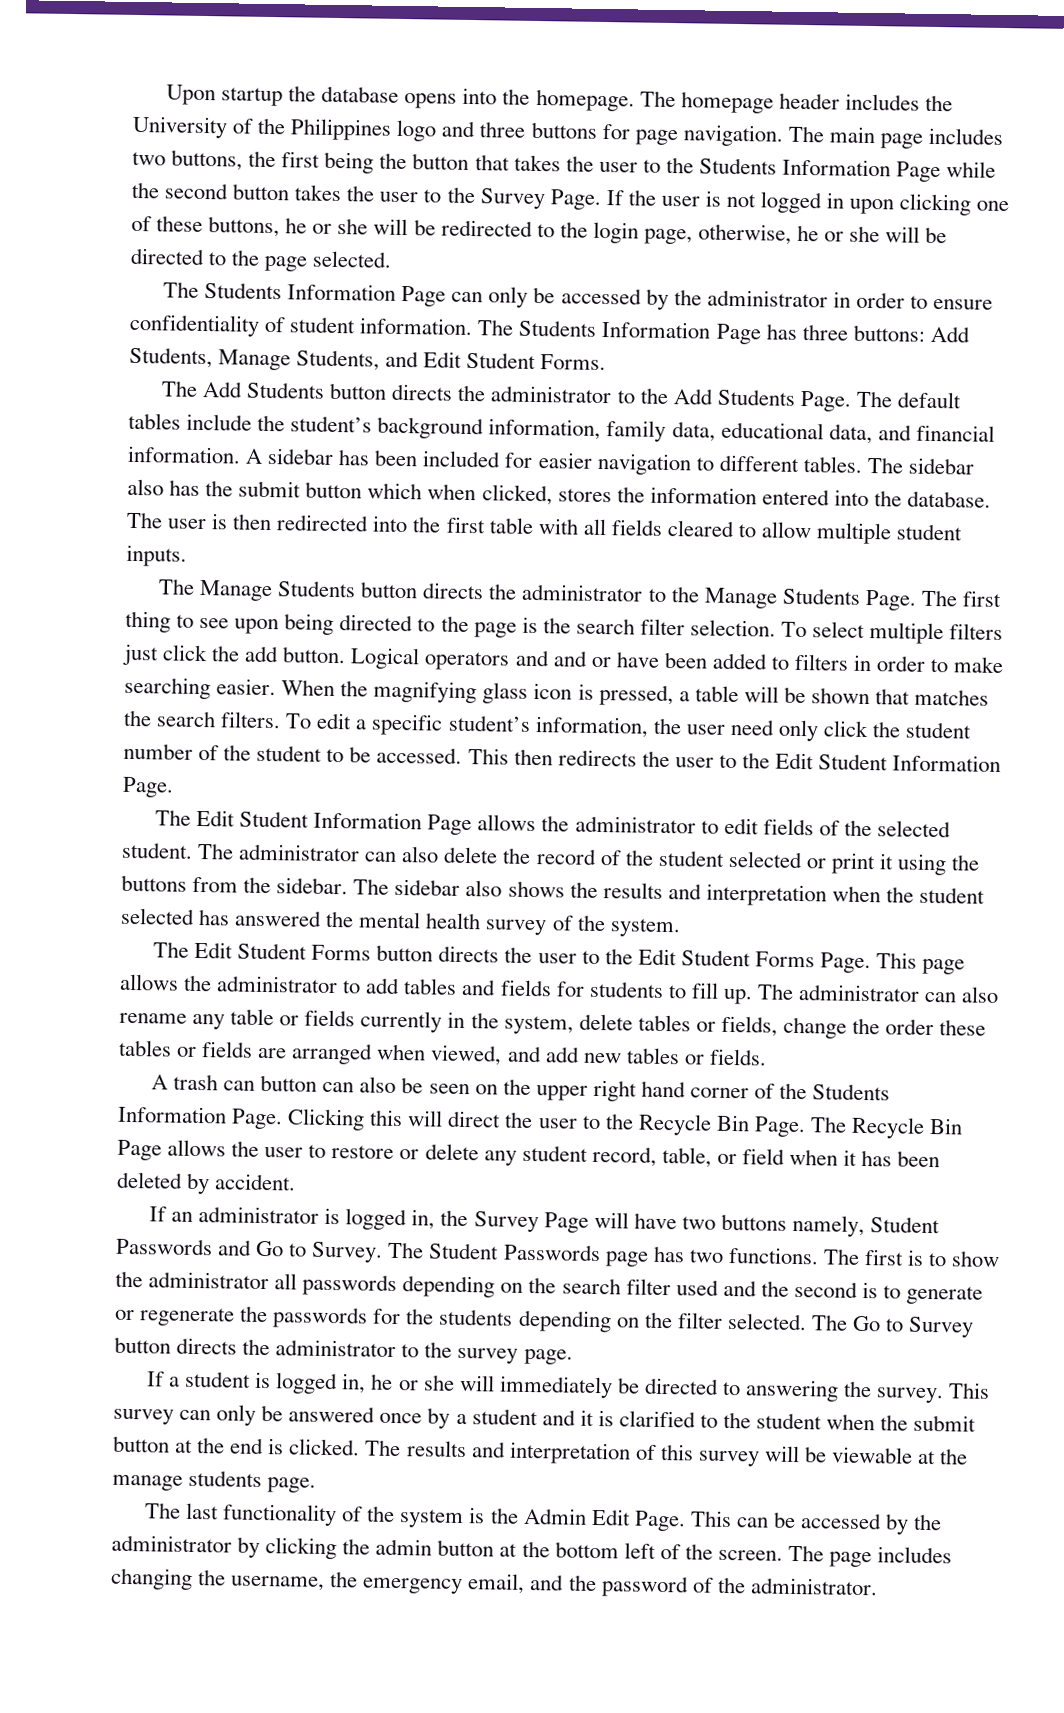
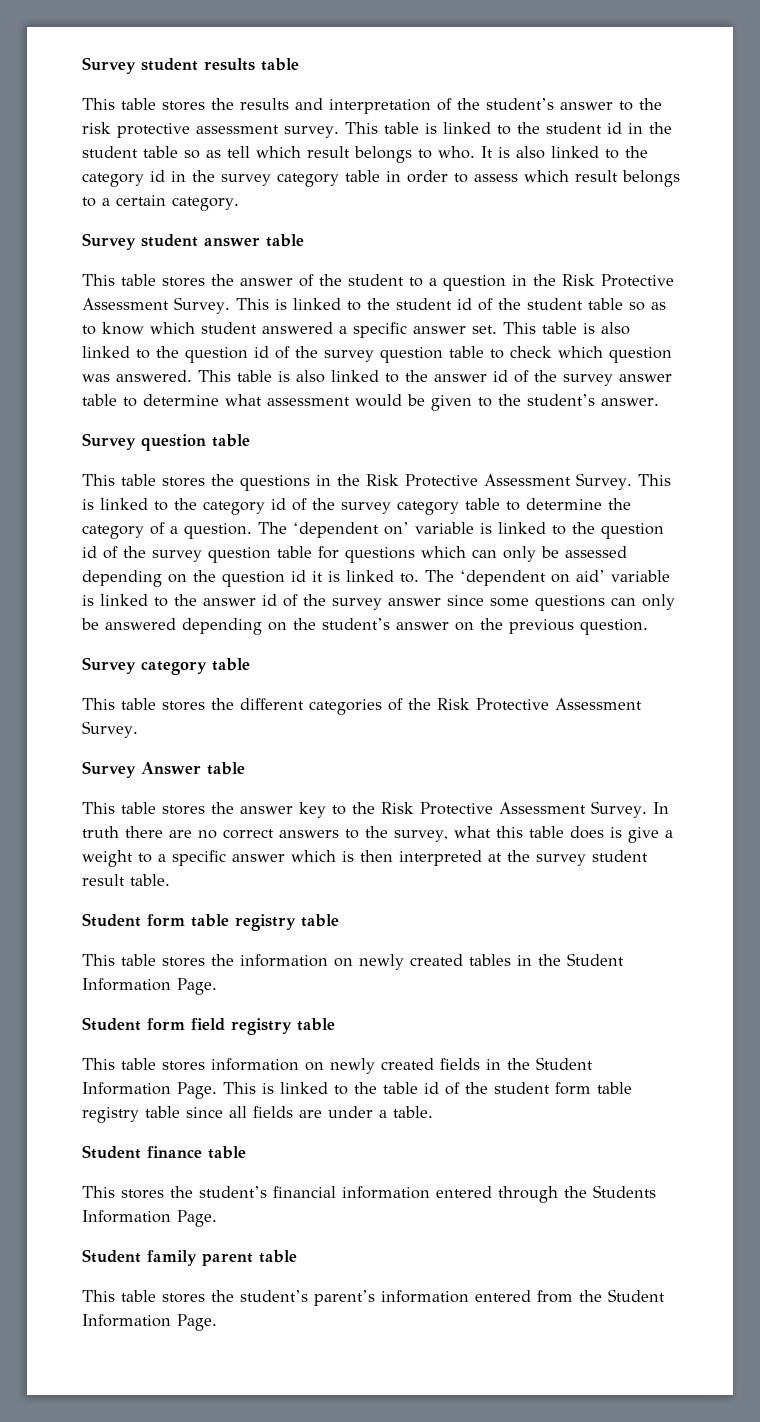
- Upon startup the database opens into the homepage. The homepage header includes the University of the Philippines logo and three buttons for page navigation. The main page includes two buttons, the first being the button that takes the user to the Students Information Page while the second button takes the user to the Survey Page. If the user is not logged in upon clicking one of these buttons, he or she will be redirected to the login page, otherwise, he or she will be directed to the page selected.
- The Students Information Page can only be accessed by the administrator in order to ensure confidentiality of student information. The Students Information Page has three buttons: Add Students, Manage Students, and Edit Student Forms.
- The Add Students button directs the administrator to the Add Students Page. The default tables include the student’s background information, family data, educational data, and financial information. A sidebar has been included for easier navigation to different tables. The sidebar also has the submit button which when clicked, stores the information entered into the database. The user is then redirected into the first table with all fields cleared to allow multiple student inputs.
- The Manage Students button directs the administrator to the Manage Students Page. The first thing to see upon being directed to the page is the search filter selection. To select multiple filters just click the add button. Logical operators and and or have been added to filters in order to make searching easier. When the magnifying glass icon is pressed, a table will be shown that matches the search filters. To edit a specific student’s information, the user need only click the student number of the student to be accessed. This then redirects the user to the Edit Student Information Page.
- The Edit Student Information Page allows the administrator to edit fields of the selected student. The administrator can also delete the record of the student selected or print it using the buttons from the sidebar. The sidebar also shows the results and interpretation when the student selected has answered the mental health survey of the system.
- The Edit Student Forms button directs the user to the Edit Student Forms Page. This page allows the administrator to add tables and fields for students to fill up. The administrator can also rename any table or fields currently in the system, delete tables or fields, change the order these tables or fields are arranged when viewed, and add new tables or fields.
- A trash can button can also be seen on the upper right hand corner of the Students Information Page. Clicking this will direct the user to the Recycle Bin Page. The Recycle Bin Page allows the user to restore or delete any student record, table, or field when it has been deleted by accident.
- If an administrator is logged in, the Survey Page will have two buttons namely, Student Passwords and Go to Survey. The Student Passwords page has two functions. The first is to show the administrator all passwords depending on the search filter used and the second is to generate or regenerate the passwords for the students depending on the filter selected. The Go to Survey button directs the administrator to the survey page.
- If a student is logged in, he or she will immediately be directed to answering the survey. This survey can only be answered once by a student and it is clarified to the student when the submit button at the end is clicked. The results and interpretation of this survey will be viewable at the manage students page.
- The last functionality of the system is the Admin Edit Page. This can be accessed by the administrator by clicking the admin button at the bottom left of the screen. The page includes changing the username, the emergency email, and the password of the administrator.
+ Survey student results table
+ This table stores the results and interpretation of the student’s answer to the risk protective assessment survey. This table is linked to the student id in the student table so as tell which result belongs to who. It is also linked to the category id in the survey category table in order to assess which result belongs to a certain category.
+ Survey student answer table
+ This table stores the answer of the student to a question in the Risk Protective Assessment Survey. This is linked to the student id of the student table so as to know which student answered a specific answer set. This table is also linked to the question id of the survey question table to check which question was answered. This table is also linked to the answer id of the survey answer table to determine what assessment would be given to the student’s answer.
+ Survey question table
+ This table stores the questions in the Risk Protective Assessment Survey. This is linked to the category id of the survey category table to determine the category of a question. The ‘dependent on’ variable is linked to the question id of the survey question table for questions which can only be assessed depending on the question id it is linked to. The ‘dependent on aid’ variable is linked to the answer id of the survey answer since some questions can only be answered depending on the student’s answer on the previous question.
+ Survey category table
+ This table stores the different categories of the Risk Protective Assessment Survey.
+ Survey Answer table
+ This table stores the answer key to the Risk Protective Assessment Survey. In truth there are no correct answers to the survey, what this table does is give a weight to a specific answer which is then interpreted at the survey student result table.
+ Student form table registry table
+ This table stores the information on newly created tables in the Student Information Page.
+ Student form field registry table
+ This table stores information on newly created fields in the Student Information Page. This is linked to the table id of the student form table registry table since all fields are under a table.
+ Student finance table
+ This stores the student’s financial information entered through the Students Information Page.
+ Student family parent table
+ This table stores the student’s parent’s information entered from the Student Information Page.

